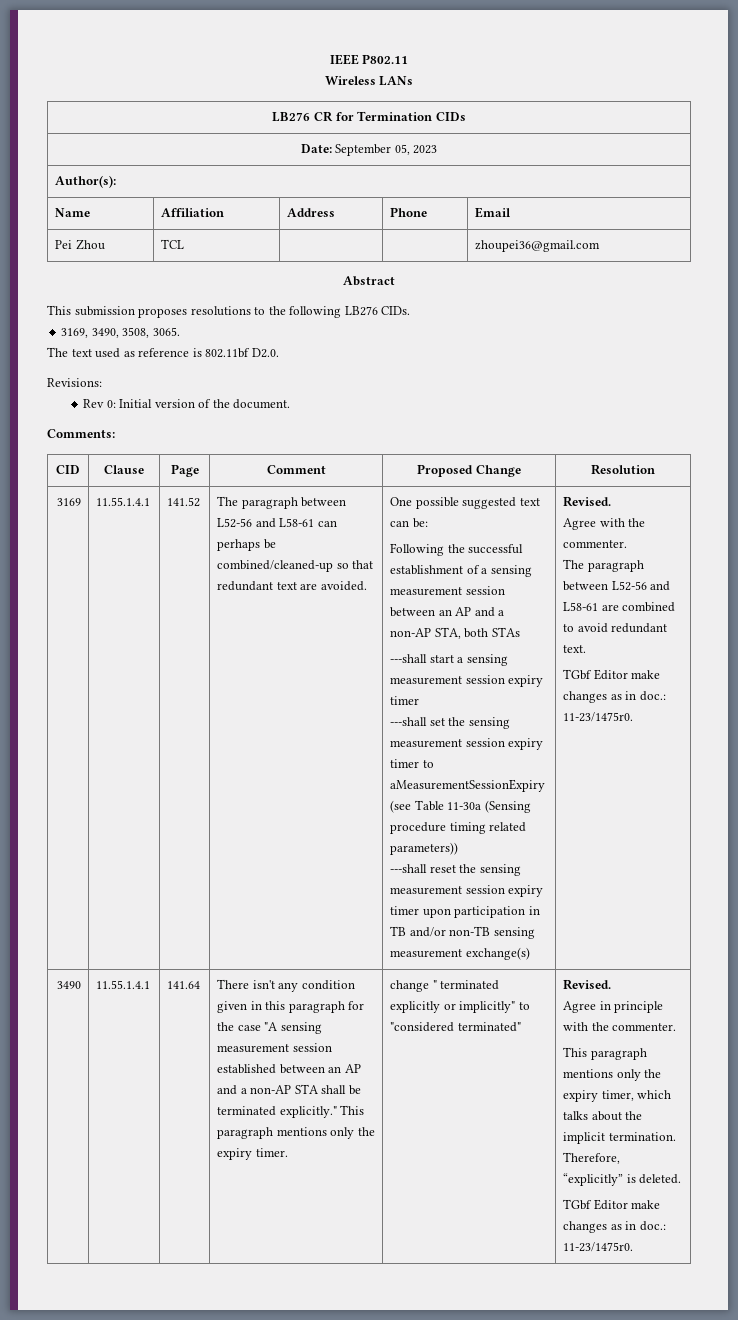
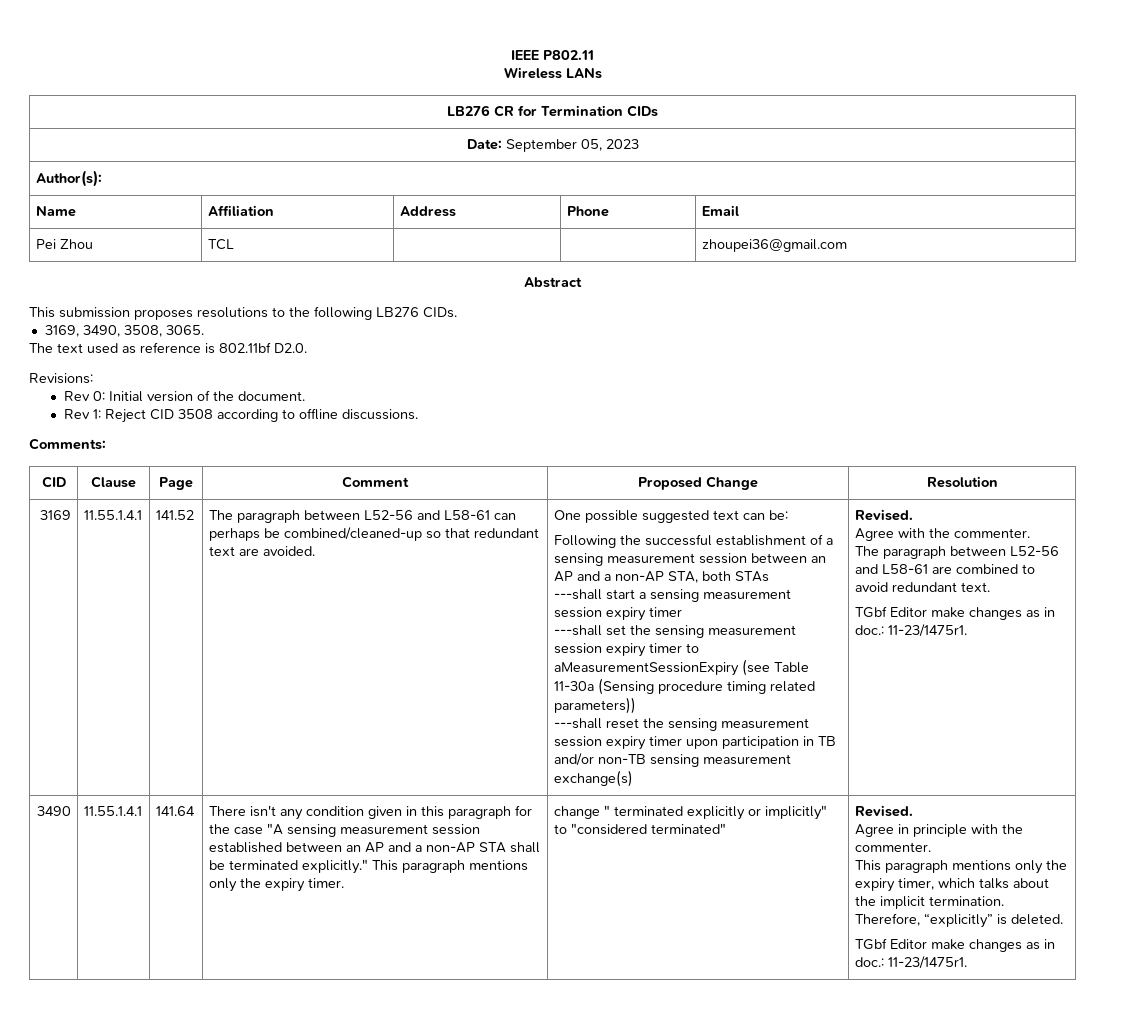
+ Rev 1: Reject CID 3508 according to offline discussions.
  The paragraph between L52-56 and L58-61 are combined to avoid redundant text.
- TGbf Editor make changes as in doc.: 11-23/1475r0.
+ TGbf Editor make changes as in doc.: 11-23/1475r1.
  Therefore, “explicitly” is deleted.
- TGbf Editor make changes as in doc.: 11-23/1475r0.
+ TGbf Editor make changes as in doc.: 11-23/1475r1.

